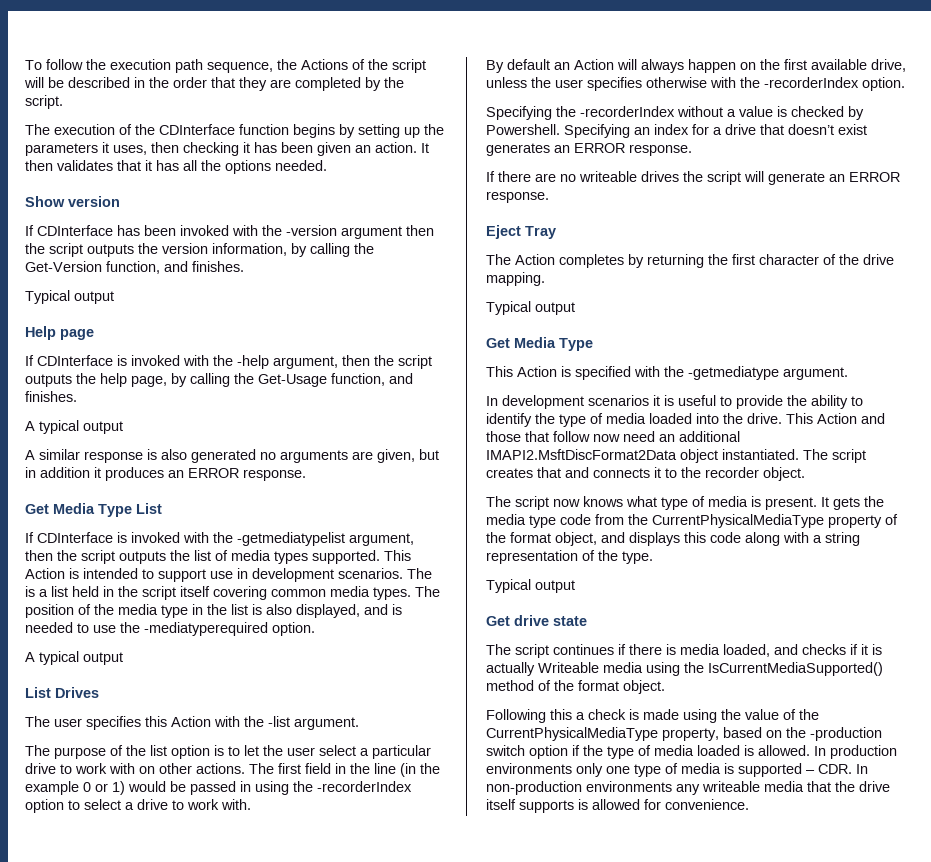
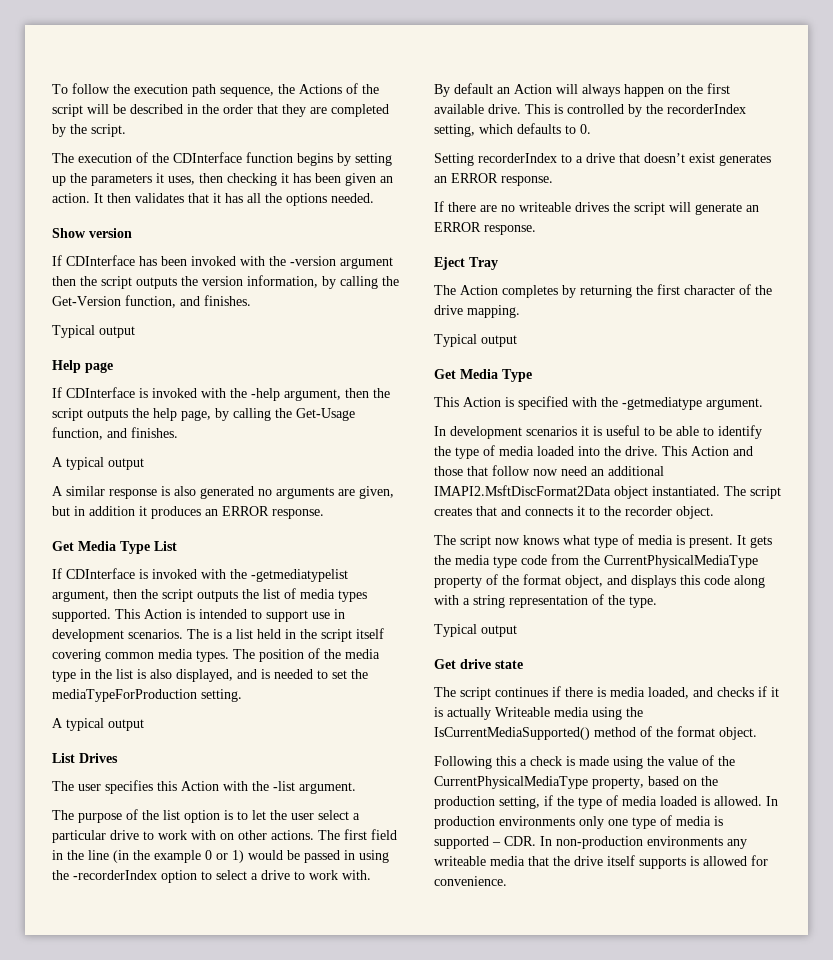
- The position of the media type in the list is also displayed, and is needed to use the -mediatyperequired option.
+ The position of the media type in the list is also displayed, and is needed to set the mediaTypeForProduction setting.
- By default an Action will always happen on the first available drive, unless the user specifies otherwise with the -recorderIndex option.
- Specifying the -recorderIndex without a value is checked by Powershell. Specifying an index for a drive that doesn’t exist generates an ERROR response.
+ By default an Action will always happen on the first available drive. This is controlled by the recorderIndex setting, which defaults to 0.
+ Setting recorderIndex to a drive that doesn’t exist generates an ERROR response.
- In development scenarios it is useful to provide the ability to identify the type of media loaded into the drive.
+ In development scenarios it is useful to be able to identify the type of media loaded into the drive.
- Following this a check is made using the value of the CurrentPhysicalMediaType property, based on the -production switch option if the type of media loaded is allowed.
+ Following this a check is made using the value of the CurrentPhysicalMediaType property, based on the production setting, if the type of media loaded is allowed.

